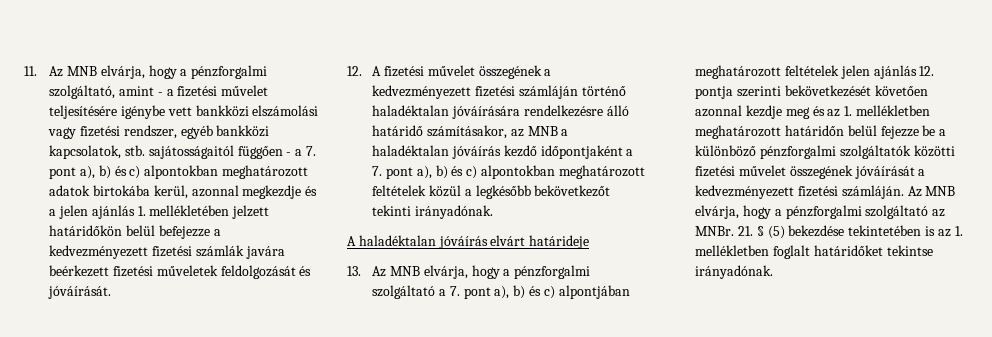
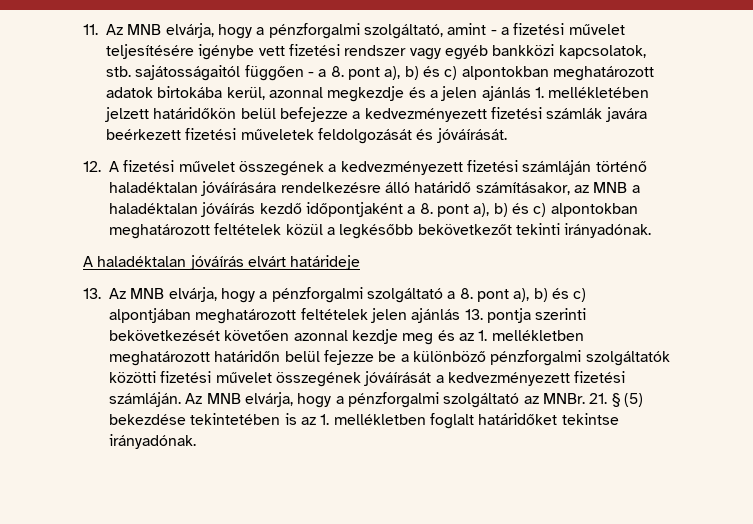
- 11. Az MNB elvárja, hogy a pénzforgalmi szolgáltató, amint - a fizetési művelet teljesítésére igénybe vett bankközi elszámolási vagy fizetési rendszer, egyéb bankközi kapcsolatok, stb. sajátosságaitól függően - a 7. pont a), b) és c) alpontokban meghatározott adatok birtokába kerül, azonnal megkezdje és a jelen ajánlás 1. mellékletében jelzett határidőkön belül befejezze a kedvezményezett fizetési számlák javára beérkezett fizetési műveletek feldolgozását és jóváírását.
+ 11. Az MNB elvárja, hogy a pénzforgalmi szolgáltató, amint - a fizetési művelet teljesítésére igénybe vett fizetési rendszer vagy egyéb bankközi kapcsolatok, stb. sajátosságaitól függően - a 8. pont a), b) és c) alpontokban meghatározott adatok birtokába kerül, azonnal megkezdje és a jelen ajánlás 1. mellékletében jelzett határidőkön belül befejezze a kedvezményezett fizetési számlák javára beérkezett fizetési műveletek feldolgozását és jóváírását.
- 12. A fizetési művelet összegének a kedvezményezett fizetési számláján történő haladéktalan jóváírására rendelkezésre álló határidő számításakor, az MNB a haladéktalan jóváírás kezdő időpontjaként a 7. pont a), b) és c) alpontokban meghatározott feltételek közül a legkésőbb bekövetkezőt tekinti irányadónak.
+ 12. A fizetési művelet összegének a kedvezményezett fizetési számláján történő haladéktalan jóváírására rendelkezésre álló határidő számításakor, az MNB a haladéktalan jóváírás kezdő időpontjaként a 8. pont a), b) és c) alpontokban meghatározott feltételek közül a legkésőbb bekövetkezőt tekinti irányadónak.
- 13. Az MNB elvárja, hogy a pénzforgalmi szolgáltató a 7. pont a), b) és c) alpontjában meghatározott feltételek jelen ajánlás 12. pontja szerinti bekövetkezését követően azonnal kezdje meg és az 1. mellékletben meghatározott határidőn belül fejezze be a különböző pénzforgalmi szolgáltatók közötti fizetési művelet összegének jóváírását a kedvezményezett fizetési számláján.
+ 13. Az MNB elvárja, hogy a pénzforgalmi szolgáltató a 8. pont a), b) és c) alpontjában meghatározott feltételek jelen ajánlás 13. pontja szerinti bekövetkezését követően azonnal kezdje meg és az 1. mellékletben meghatározott határidőn belül fejezze be a különböző pénzforgalmi szolgáltatók közötti fizetési művelet összegének jóváírását a kedvezményezett fizetési számláján.

